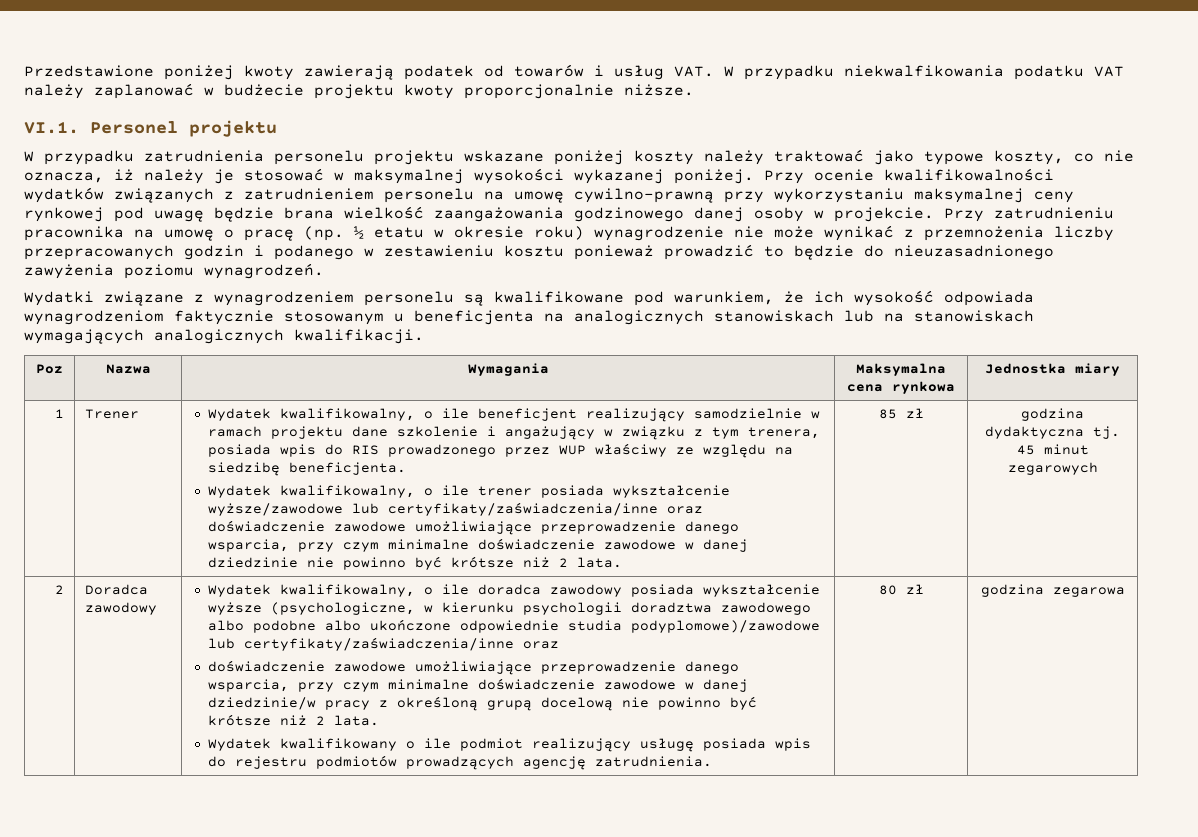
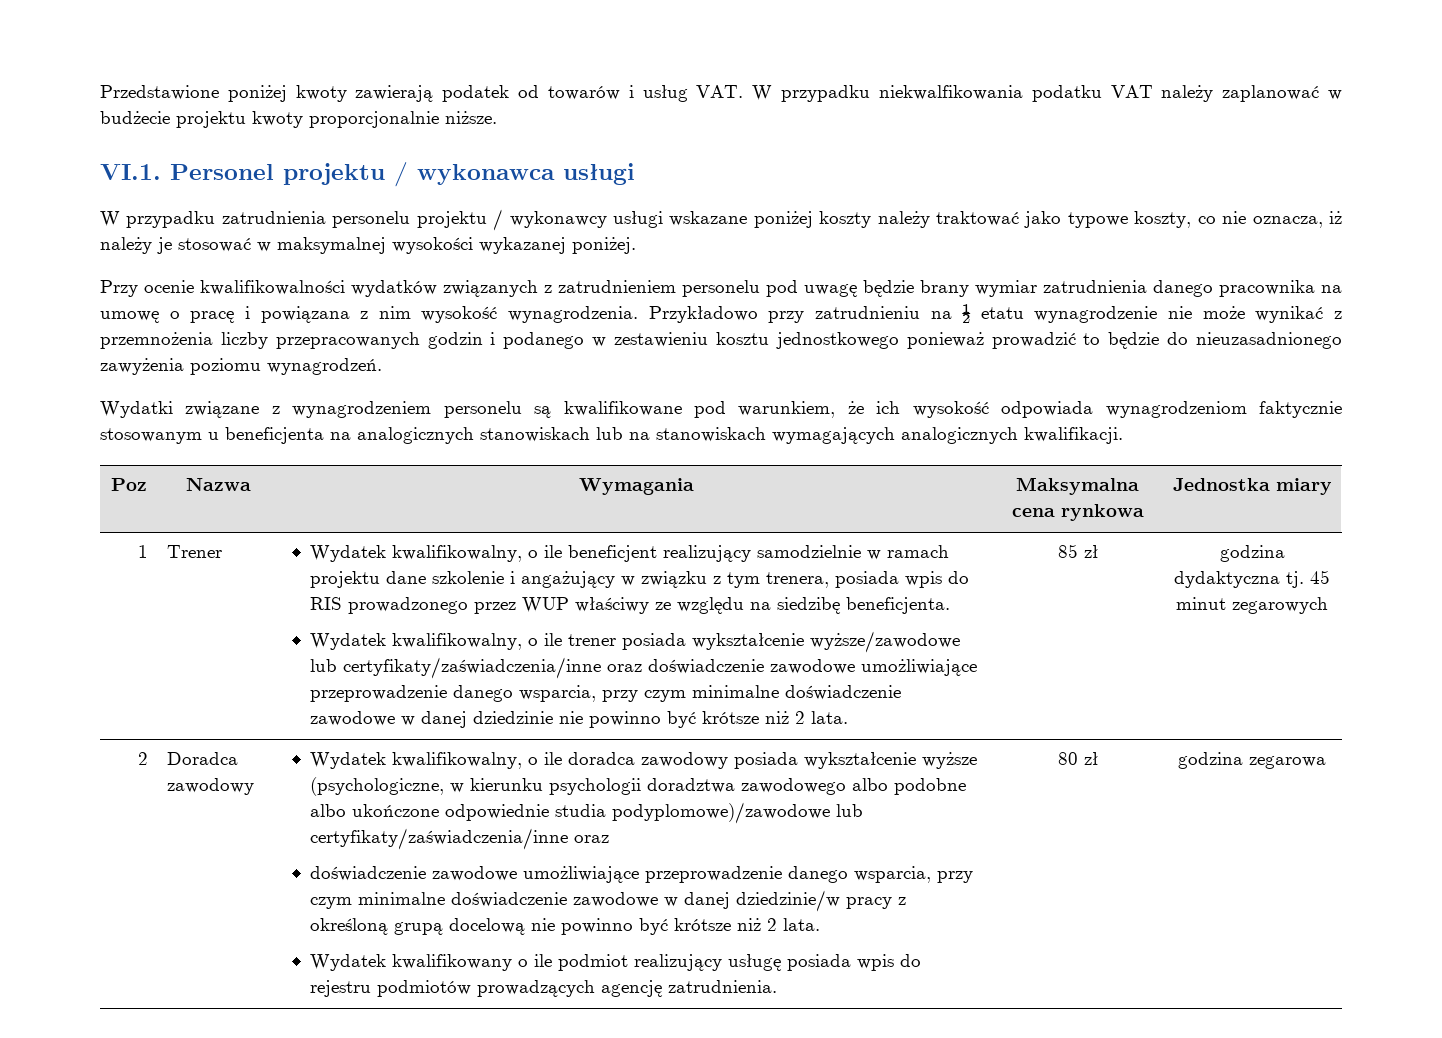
- VI.1. Personel projektu
+ VI.1. Personel projektu / wykonawca usługi
- W przypadku zatrudnienia personelu projektu wskazane poniżej koszty należy traktować jako typowe koszty, co nie oznacza, iż należy je stosować w maksymalnej wysokości wykazanej poniżej. Przy ocenie kwalifikowalności wydatków związanych z zatrudnieniem personelu na umowę cywilno-prawną przy wykorzystaniu maksymalnej ceny rynkowej pod uwagę będzie brana wielkość zaangażowania godzinowego danej osoby w projekcie. Przy zatrudnieniu pracownika na umowę o pracę (np. ½ etatu w okresie roku) wynagrodzenie nie może wynikać z przemnożenia liczby przepracowanych godzin i podanego w zestawieniu kosztu ponieważ prowadzić to będzie do nieuzasadnionego zawyżenia poziomu wynagrodzeń.
+ W przypadku zatrudnienia personelu projektu / wykonawcy usługi wskazane poniżej koszty należy traktować jako typowe koszty, co nie oznacza, iż należy je stosować w maksymalnej wysokości wykazanej poniżej.
+ Przy ocenie kwalifikowalności wydatków związanych z zatrudnieniem personelu pod uwagę będzie brany wymiar zatrudnienia danego pracownika na umowę o pracę i powiązana z nim wysokość wynagrodzenia. Przykładowo przy zatrudnieniu na ½ etatu wynagrodzenie nie może wynikać z przemnożenia liczby przepracowanych godzin i podanego w zestawieniu kosztu jednostkowego ponieważ prowadzić to będzie do nieuzasadnionego zawyżenia poziomu wynagrodzeń.

